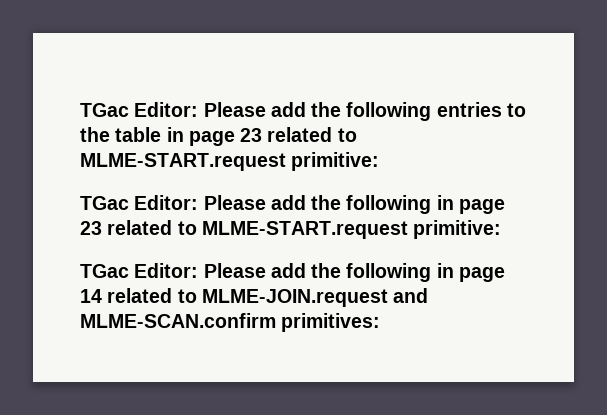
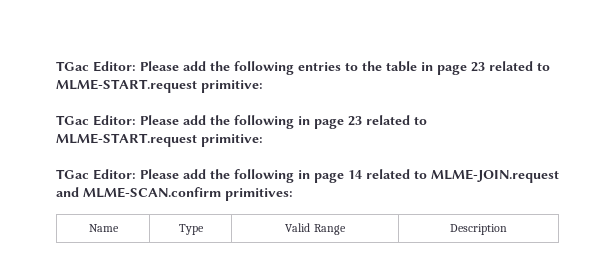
+ Name | Type | Valid Range | Description

